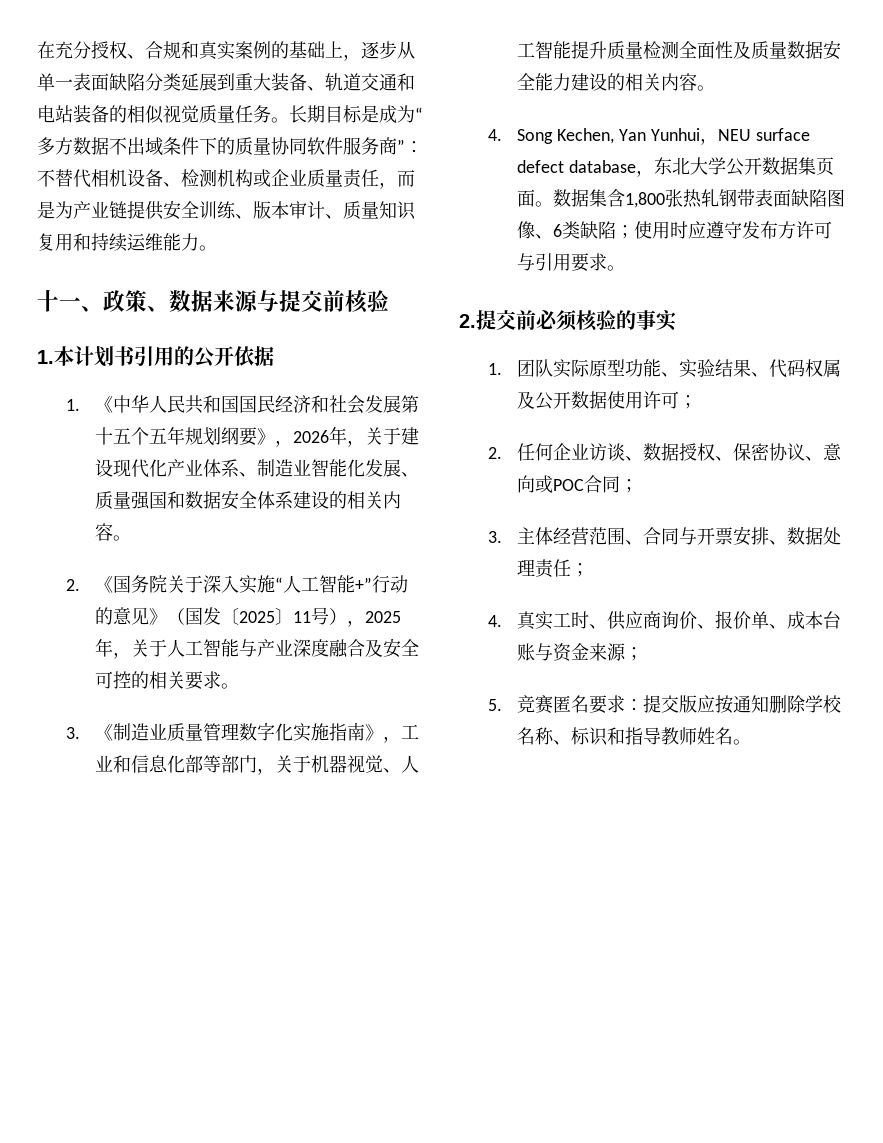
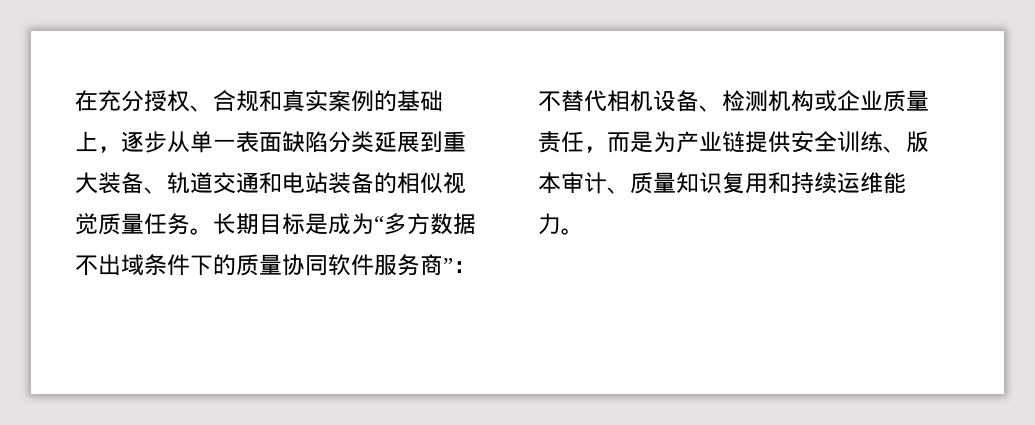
- 十一、政策、数据来源与提交前核验
- 1.本计划书引用的公开依据
- 1.《中华人民共和国国民经济和社会发展第十五个五年规划纲要》，2026年，关于建设现代化产业体系、制造业智能化发展、质量强国和数据安全体系建设的相关内容。
- 2.《国务院关于深入实施“人工智能+”行动的意见》（国发〔2025〕11号），2025年，关于人工智能与产业深度融合及安全可控的相关要求。
- 3.《制造业质量管理数字化实施指南》，工业和信息化部等部门，关于机器视觉、人工智能提升质量检测全面性及质量数据安全能力建设的相关内容。
- 4. Song Kechen, Yan Yunhui，NEU surface defect database，东北大学公开数据集页面。数据集含1,800张热轧钢带表面缺陷图像、6类缺陷；使用时应遵守发布方许可与引用要求。
- 2.提交前必须核验的事实
- 1.团队实际原型功能、实验结果、代码权属及公开数据使用许可；
- 2.任何企业访谈、数据授权、保密协议、意向或POC合同；
- 3.主体经营范围、合同与开票安排、数据处理责任；
- 4.真实工时、供应商询价、报价单、成本台账与资金来源；
- 5.竞赛匿名要求：提交版应按通知删除学校名称、标识和指导教师姓名。

